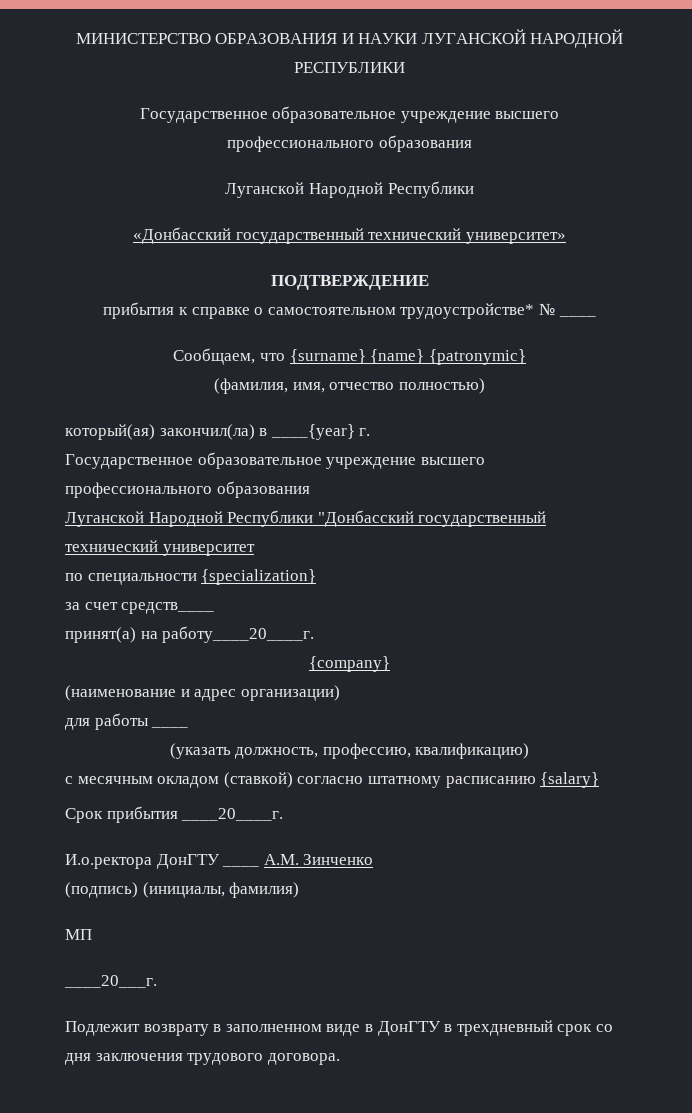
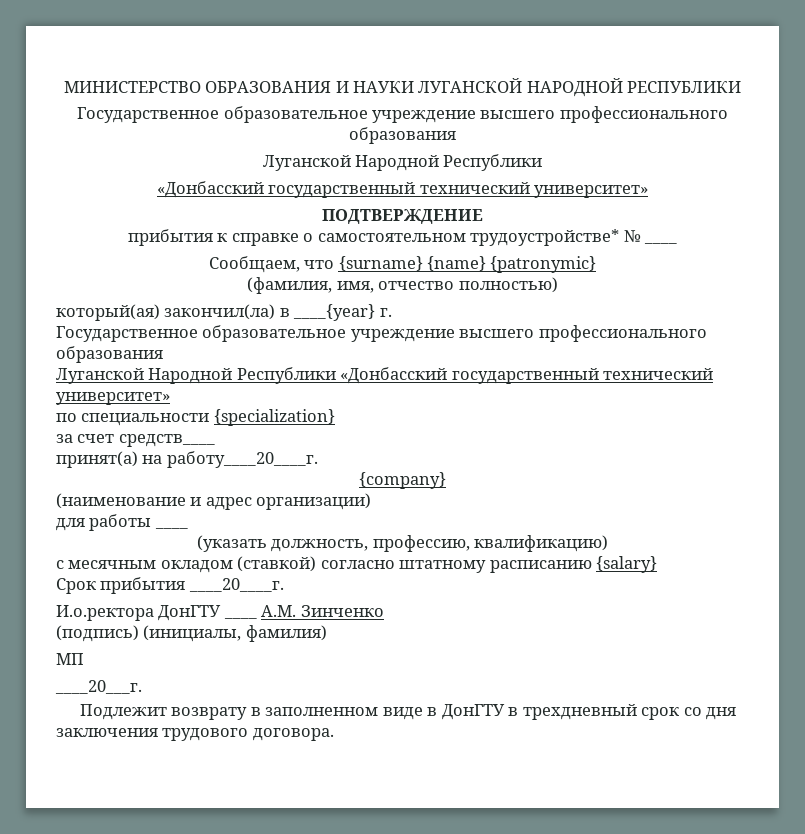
- Луганской Народной Республики "Донбасский государственный технический университет
+ Луганской Народной Республики «Донбасский государственный технический университет»

